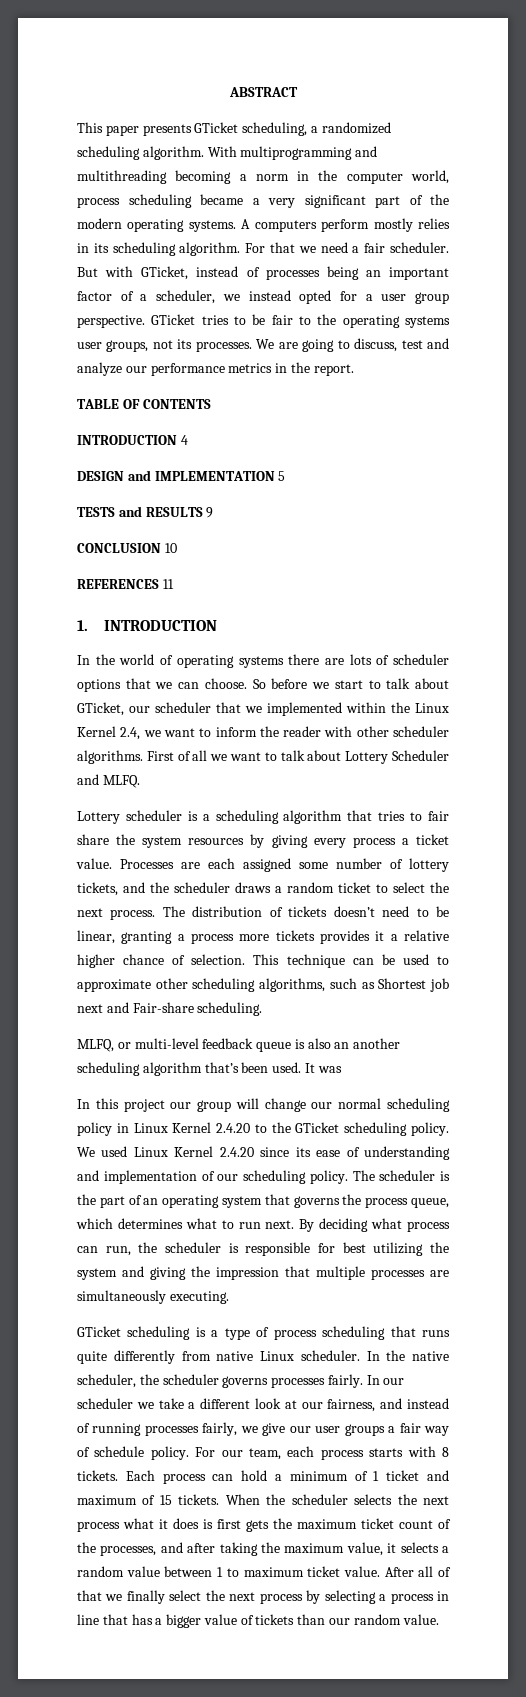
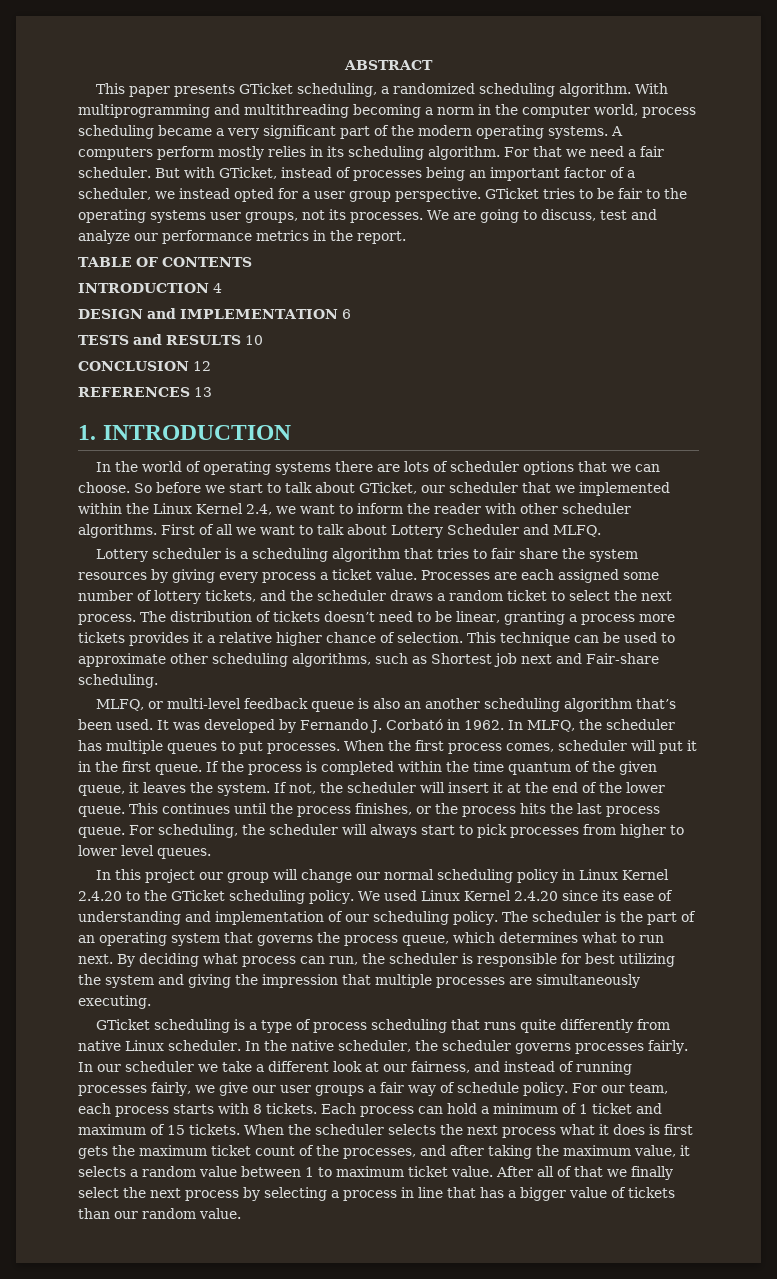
- DESIGN and IMPLEMENTATION 5
+ DESIGN and IMPLEMENTATION 6
- TESTS and RESULTS 9
+ TESTS and RESULTS 10
- CONCLUSION 10
+ CONCLUSION 12
- REFERENCES 11
+ REFERENCES 13
- It was
+ It was developed by Fernando J. Corbató in 1962. In MLFQ, the scheduler has multiple queues to put processes. When the first process comes, scheduler will put it in the first queue. If the process is completed within the time quantum of the given queue, it leaves the system. If not, the scheduler will insert it at the end of the lower queue. This continues until the process finishes, or the process hits the last process queue. For scheduling, the scheduler will always start to pick processes from higher to lower level queues.

